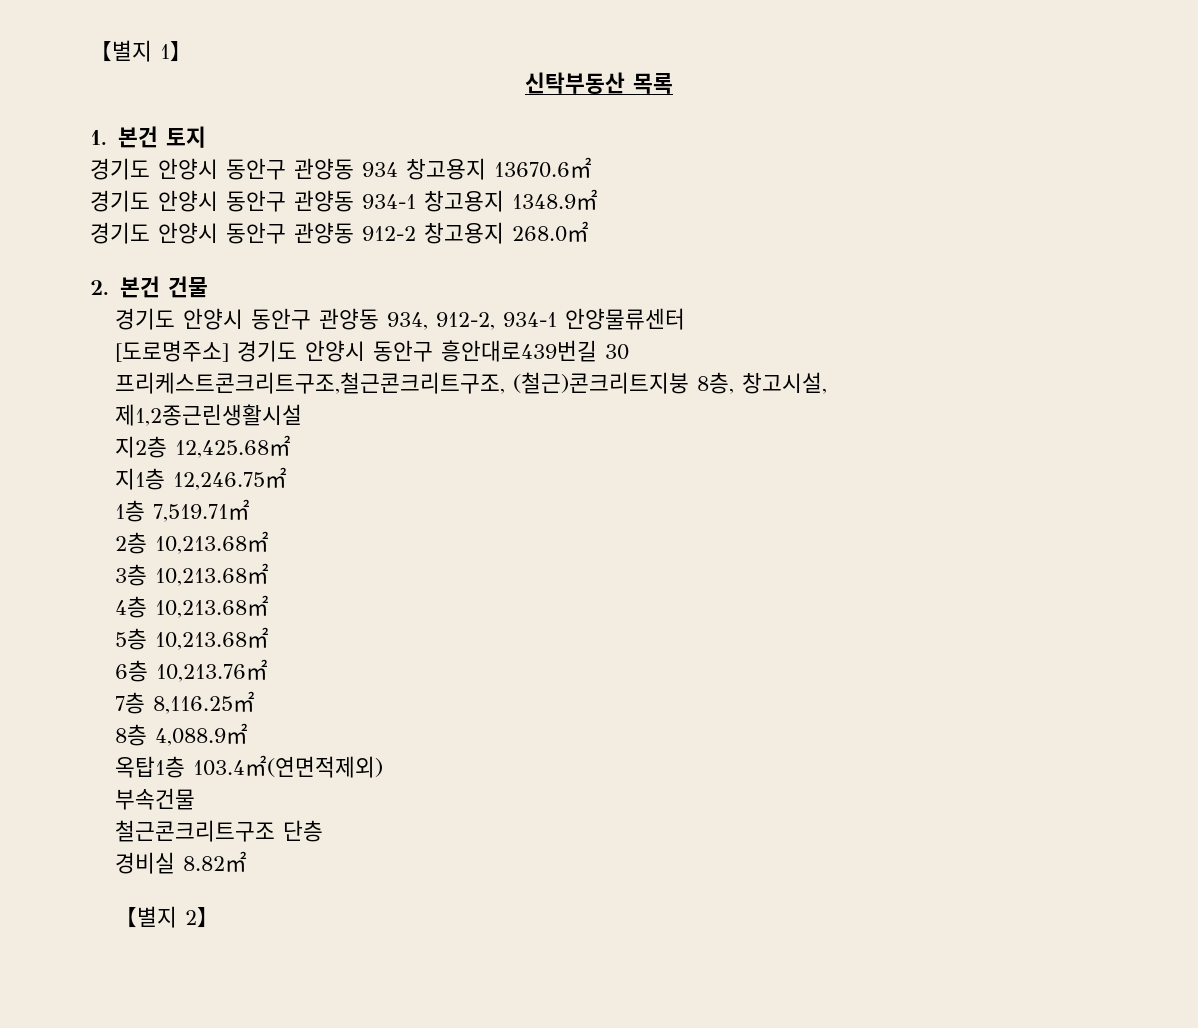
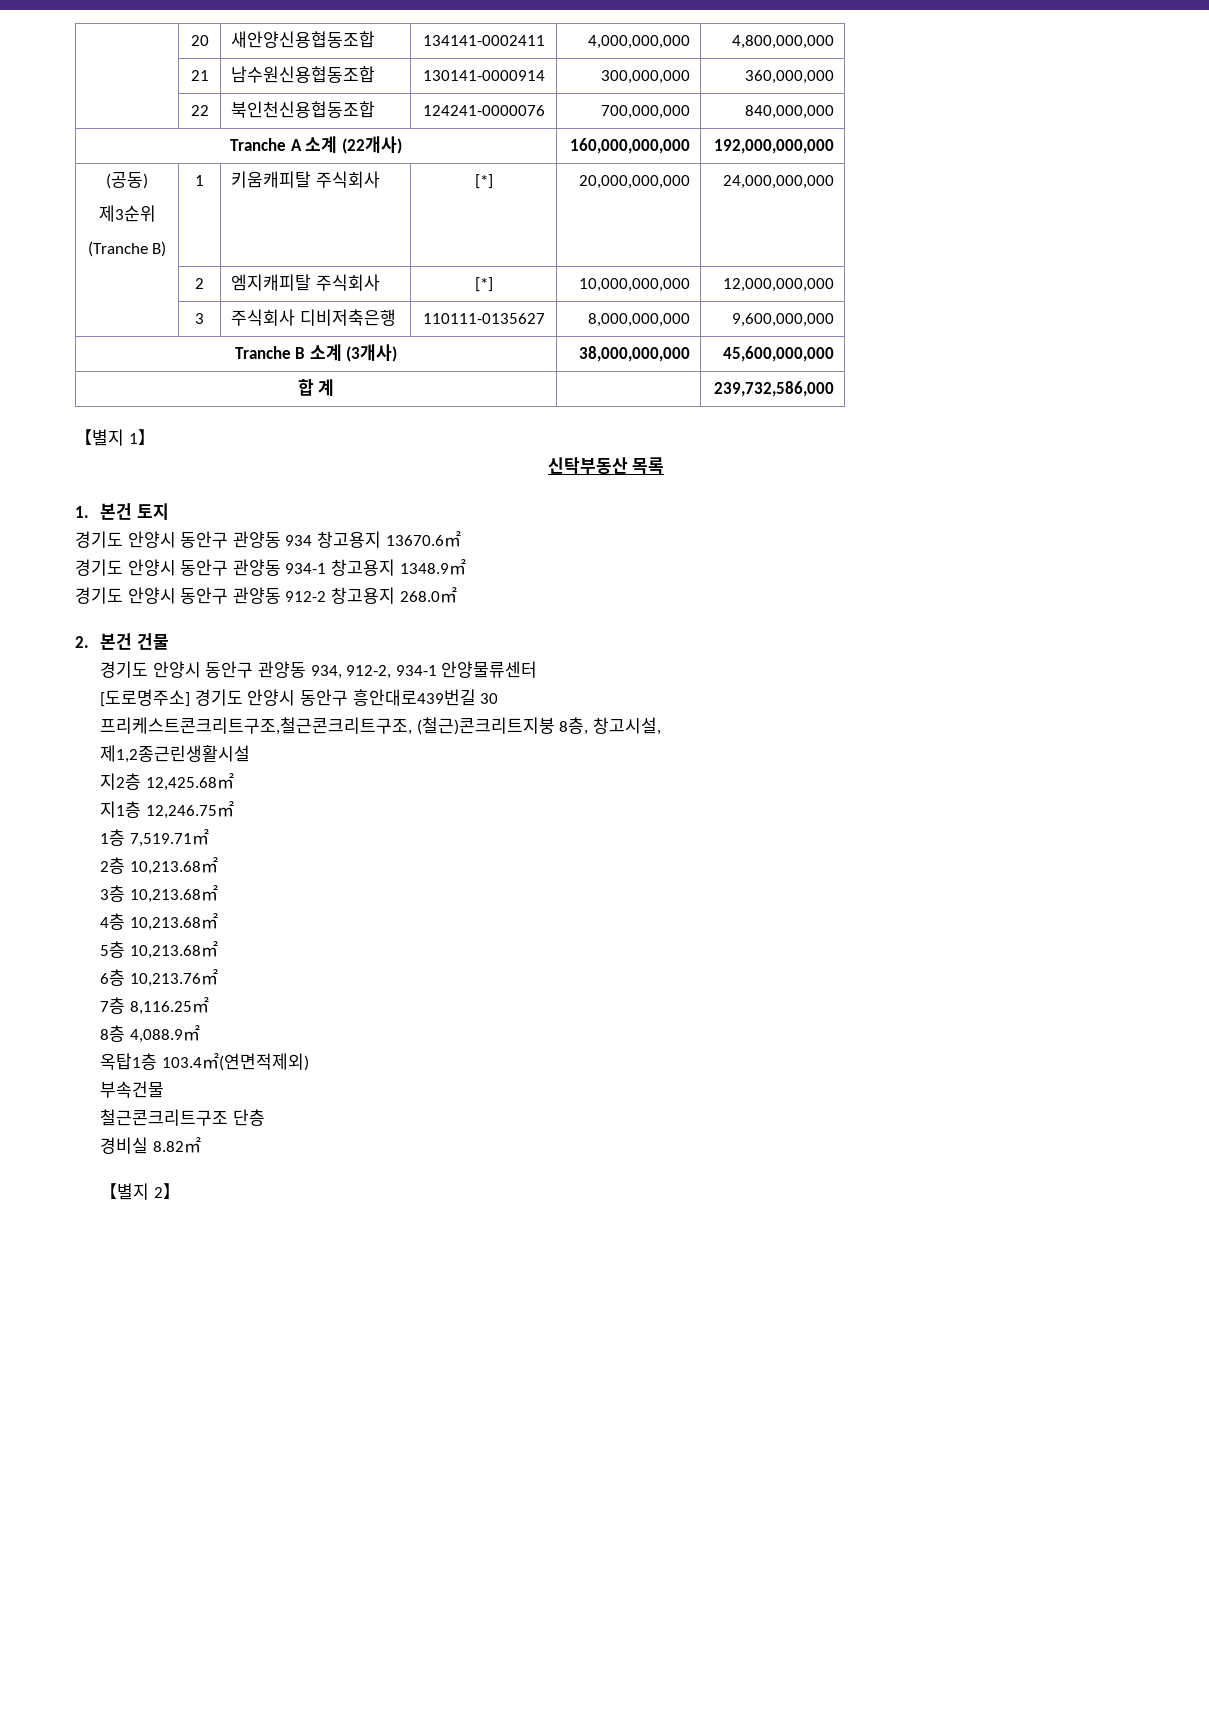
+ | 20 | 새안양신용협동조합 | 134141-0002411 | 4,000,000,000 | 4,800,000,000
+ | 21 | 남수원신용협동조합 | 130141-0000914 | 300,000,000 | 360,000,000
+ | 22 | 북인천신용협동조합 | 124241-0000076 | 700,000,000 | 840,000,000
+ Tranche A 소계 (22개사) | 160,000,000,000 | 192,000,000,000
+ (공동)
+ 제3순위
+ (Tranche B) | 1 | 키움캐피탈 주식회사 | [*] | 20,000,000,000 | 24,000,000,000
+ | 2 | 엠지캐피탈 주식회사 | [*] | 10,000,000,000 | 12,000,000,000
+ | 3 | 주식회사 디비저축은행 | 110111-0135627 | 8,000,000,000 | 9,600,000,000
+ Tranche B 소계 (3개사) | 38,000,000,000 | 45,600,000,000
+ 합 계 | | 239,732,586,000

